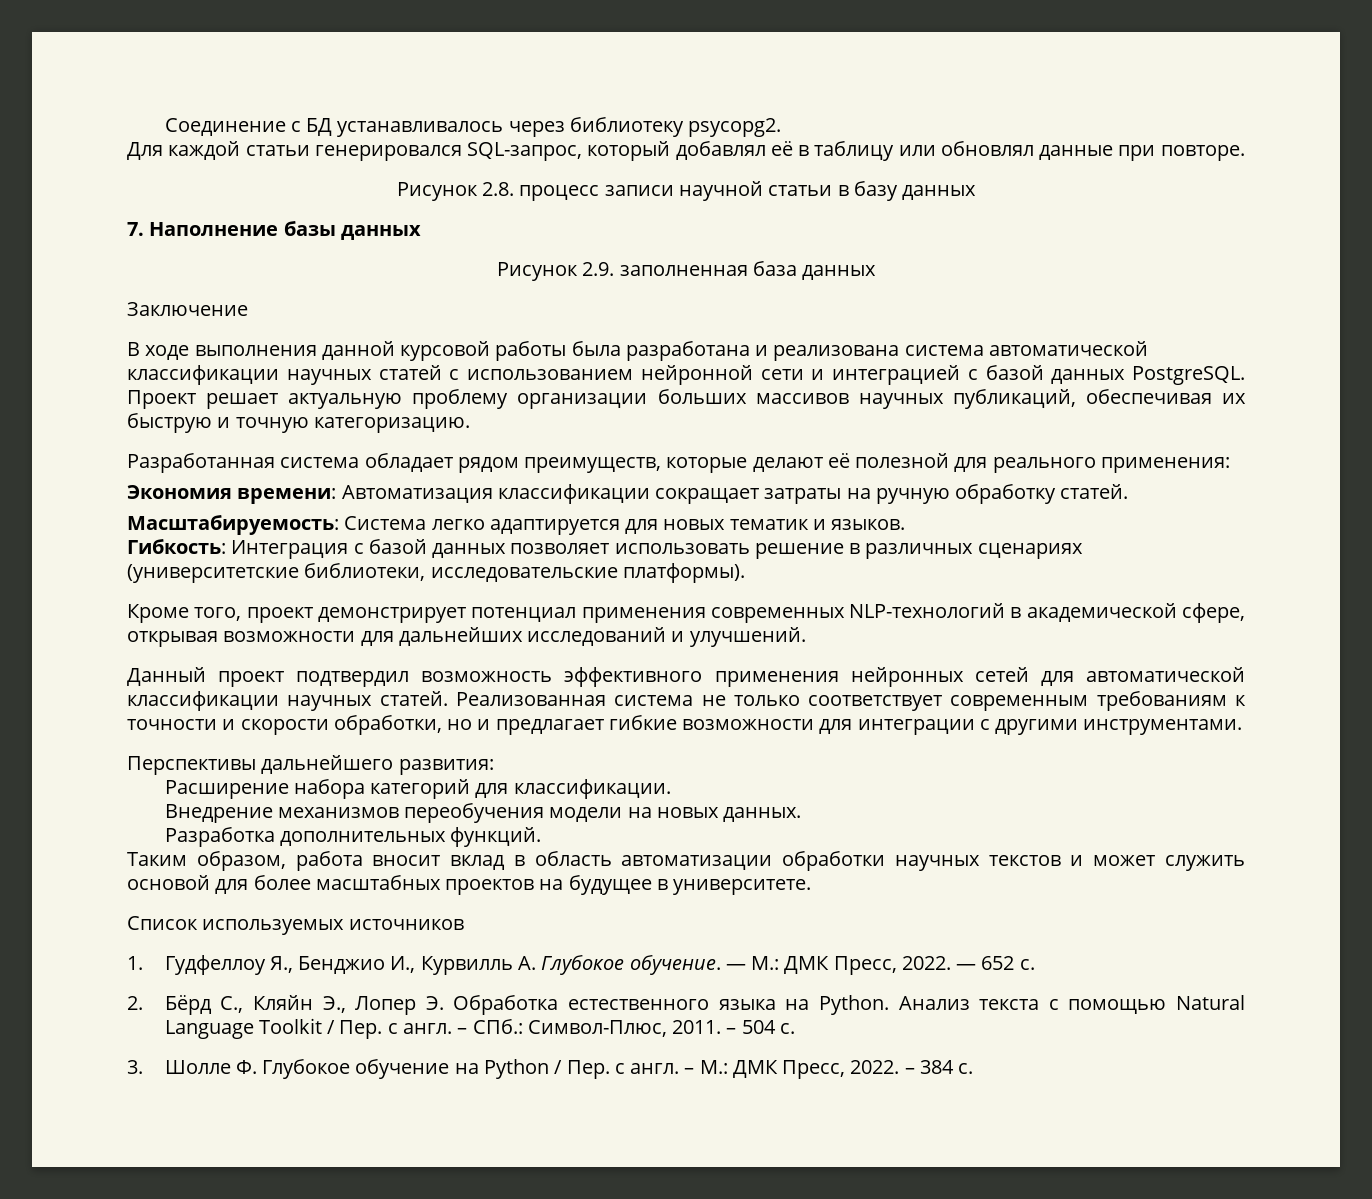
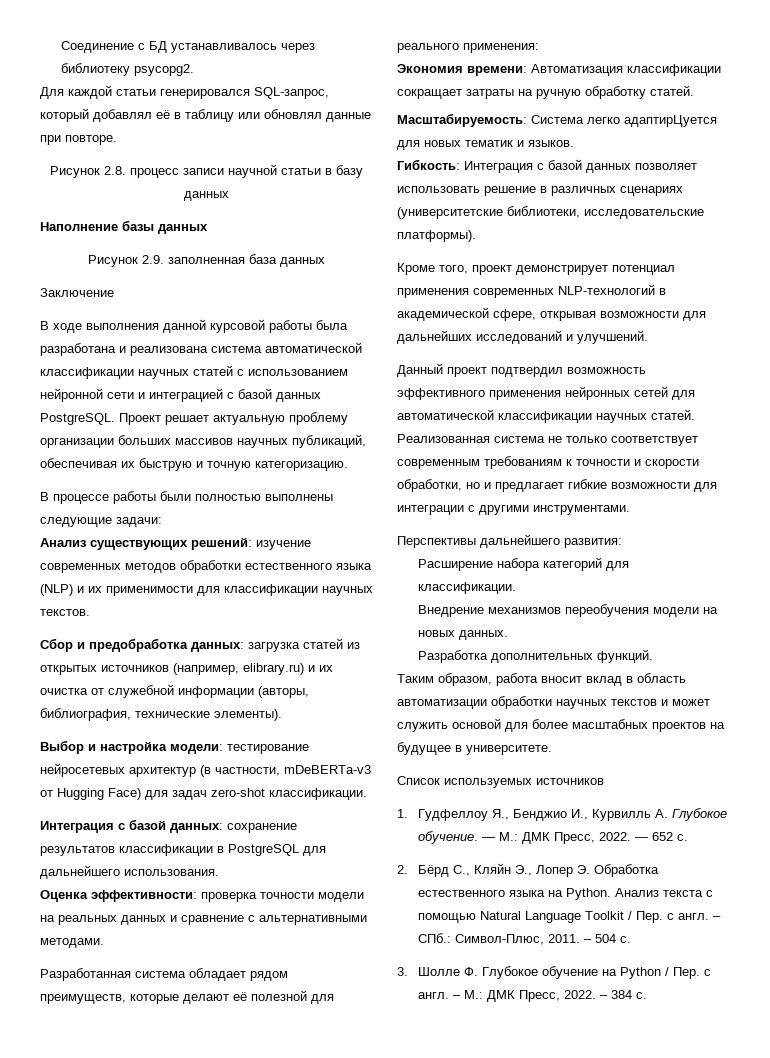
- 7. Наполнение базы данных
+ Наполнение базы данных
+ В процессе работы были полностью выполнены следующие задачи:
+ Анализ существующих решений: изучение современных методов обработки естественного языка (NLP) и их применимости для классификации научных текстов.
+ Сбор и предобработка данных: загрузка статей из открытых источников (например, elibrary.ru) и их очистка от служебной информации (авторы, библиография, технические элементы).
+ Выбор и настройка модели: тестирование нейросетевых архитектур (в частности, mDeBERTa-v3 от Hugging Face) для задач zero-shot классификации.
+ Интеграция с базой данных: сохранение результатов классификации в PostgreSQL для дальнейшего использования.
+ Оценка эффективности: проверка точности модели на реальных данных и сравнение с альтернативными методами.
- Масштабируемость: Система легко адаптируется для новых тематик и языков.
+ Масштабируемость: Система легко адаптирЦуется для новых тематик и языков.

